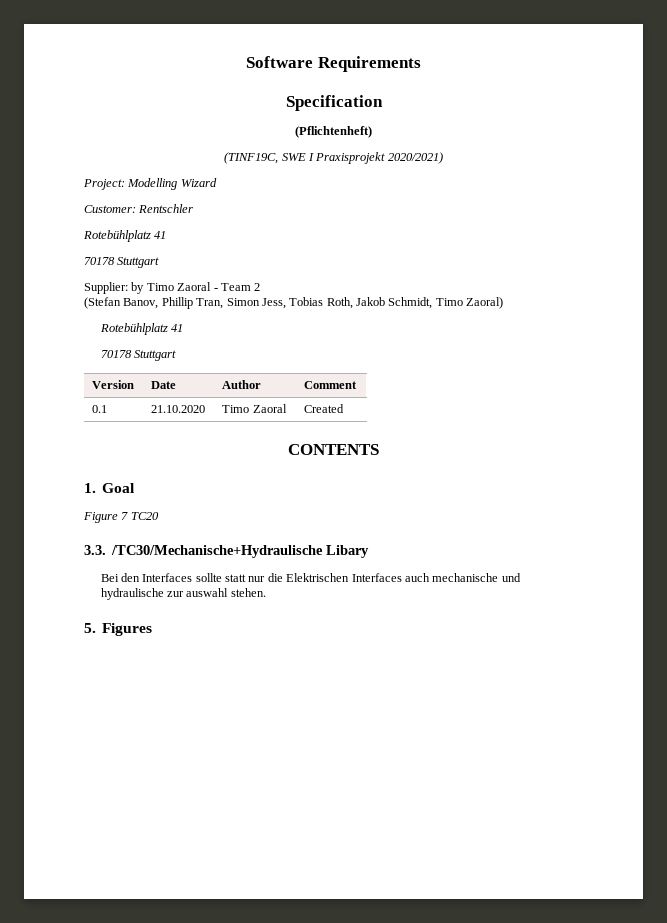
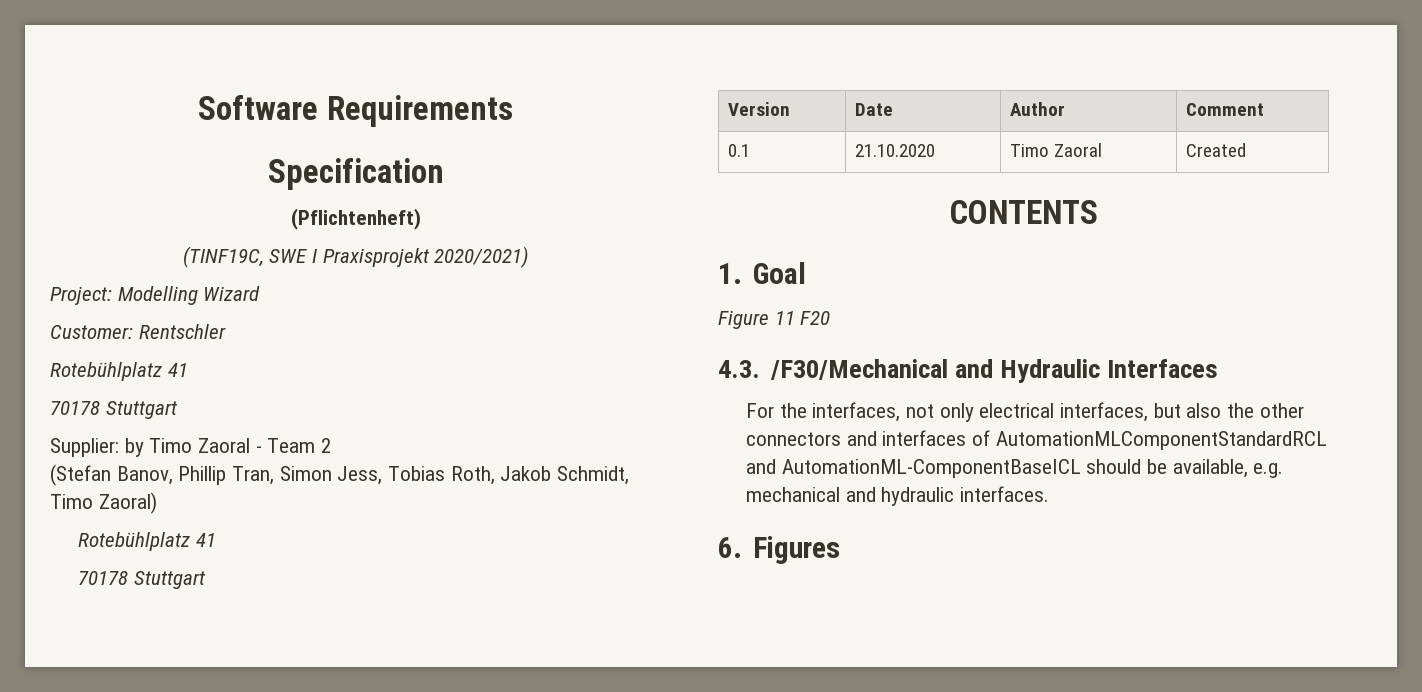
- Figure 7 TC20
- 3.3. /TC30/Mechanische+Hydraulische Libary
- Bei den Interfaces sollte statt nur die Elektrischen Interfaces auch mechanische und hydraulische zur auswahl stehen.
- 5. Figures
+ Figure 11 F20
+ 4.3. /F30/Mechanical and Hydraulic Interfaces
+ For the interfaces, not only electrical interfaces, but also the other connectors and interfaces of AutomationMLComponentStandardRCL and AutomationML-ComponentBaseICL should be available, e.g. mechanical and hydraulic interfaces.
+ 6. Figures

